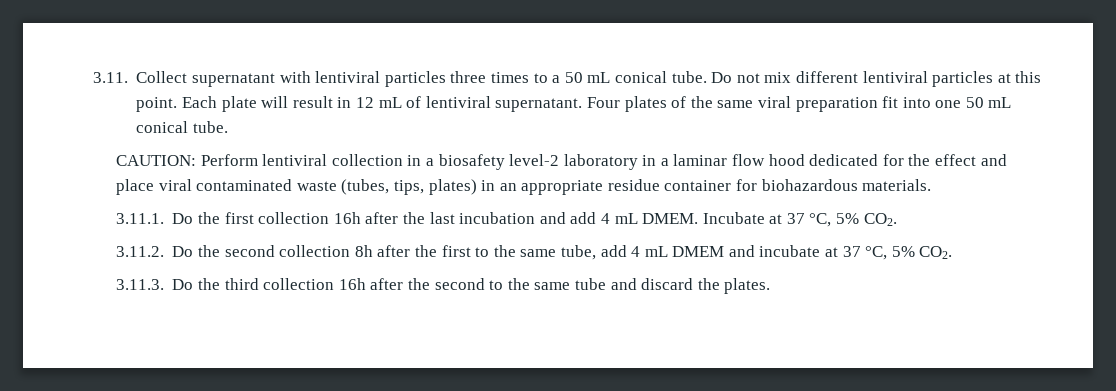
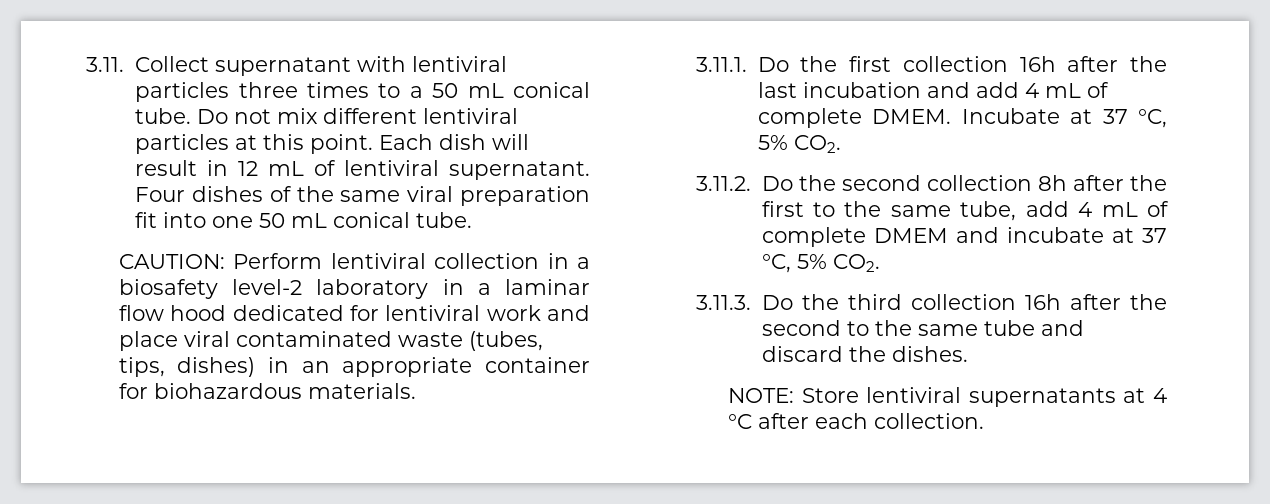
- Each plate will result in 12 mL of lentiviral supernatant.
+ Each dish will result in 12 mL of lentiviral supernatant.
- Four plates of the same viral preparation fit into one 50 mL conical tube.
+ Four dishes of the same viral preparation fit into one 50 mL conical tube.
- CAUTION: Perform lentiviral collection in a biosafety level-2 laboratory in a laminar flow hood dedicated for the effect and place viral contaminated waste (tubes, tips, plates) in an appropriate residue container for biohazardous materials.
+ CAUTION: Perform lentiviral collection in a biosafety level-2 laboratory in a laminar flow hood dedicated for lentiviral work and place viral contaminated waste (tubes, tips, dishes) in an appropriate container for biohazardous materials.
- 3.11.1. Do the first collection 16h after the last incubation and add 4 mL DMEM.
+ 3.11.1. Do the first collection 16h after the last incubation and add 4 mL of complete DMEM.
- 3.11.2. Do the second collection 8h after the first to the same tube, add 4 mL DMEM and incubate at 37 °C, 5% CO2.
+ 3.11.2. Do the second collection 8h after the first to the same tube, add 4 mL of complete DMEM and incubate at 37 °C, 5% CO2.
- 3.11.3. Do the third collection 16h after the second to the same tube and discard the plates.
+ 3.11.3. Do the third collection 16h after the second to the same tube and discard the dishes.
+ NOTE: Store lentiviral supernatants at 4 °C after each collection.

